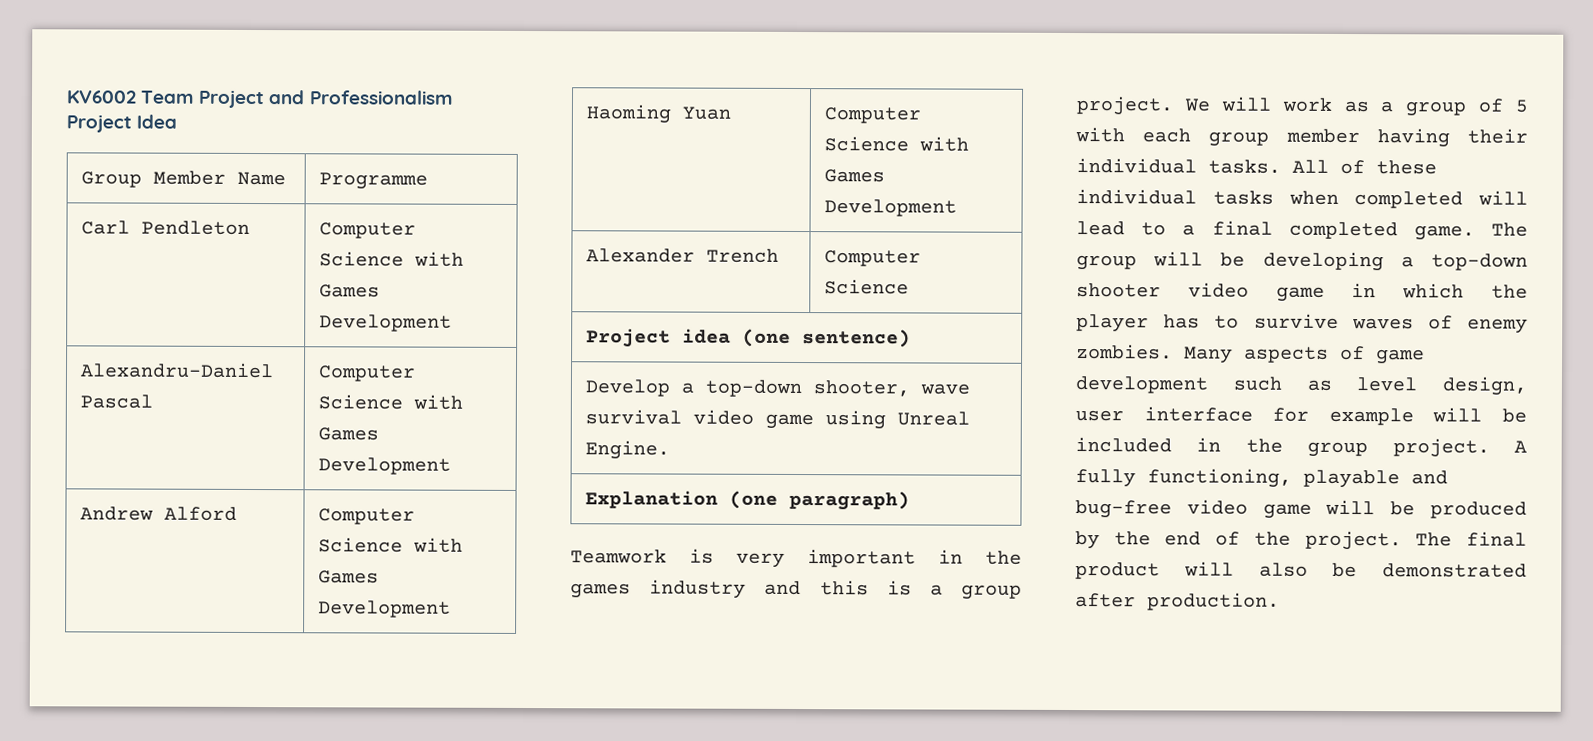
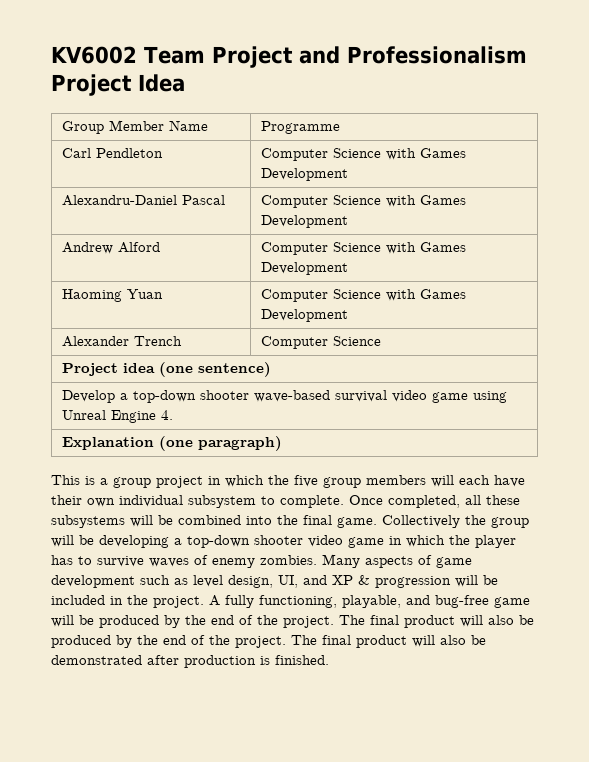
- Develop a top-down shooter, wave survival video game using Unreal Engine.
+ Develop a top-down shooter wave-based survival video game using Unreal Engine 4.
- Teamwork is very important in the games industry and this is a group project. We will work as a group of 5 with each group member having their individual tasks. All of these individual tasks when completed will lead to a final completed game. The group will be developing a top-down shooter video game in which the player has to survive waves of enemy zombies.
+ This is a group project in which the five group members will each have their own individual subsystem to complete. Once completed, all these subsystems will be combined into the final game. Collectively the group will be developing a top-down shooter video game in which the player has to survive waves of enemy zombies.
- Many aspects of game development such as level design, user interface for example will be included in the group project.
+ Many aspects of game development such as level design, UI, and XP & progression will be included in the project.
- A fully functioning, playable and bug-free video game will be produced by the end of the project.
+ A fully functioning, playable, and bug-free game will be produced by the end of the project.
- The final product will also be demonstrated after production.
+ The final product will also be produced by the end of the project. The final product will also be demonstrated after production is finished.

